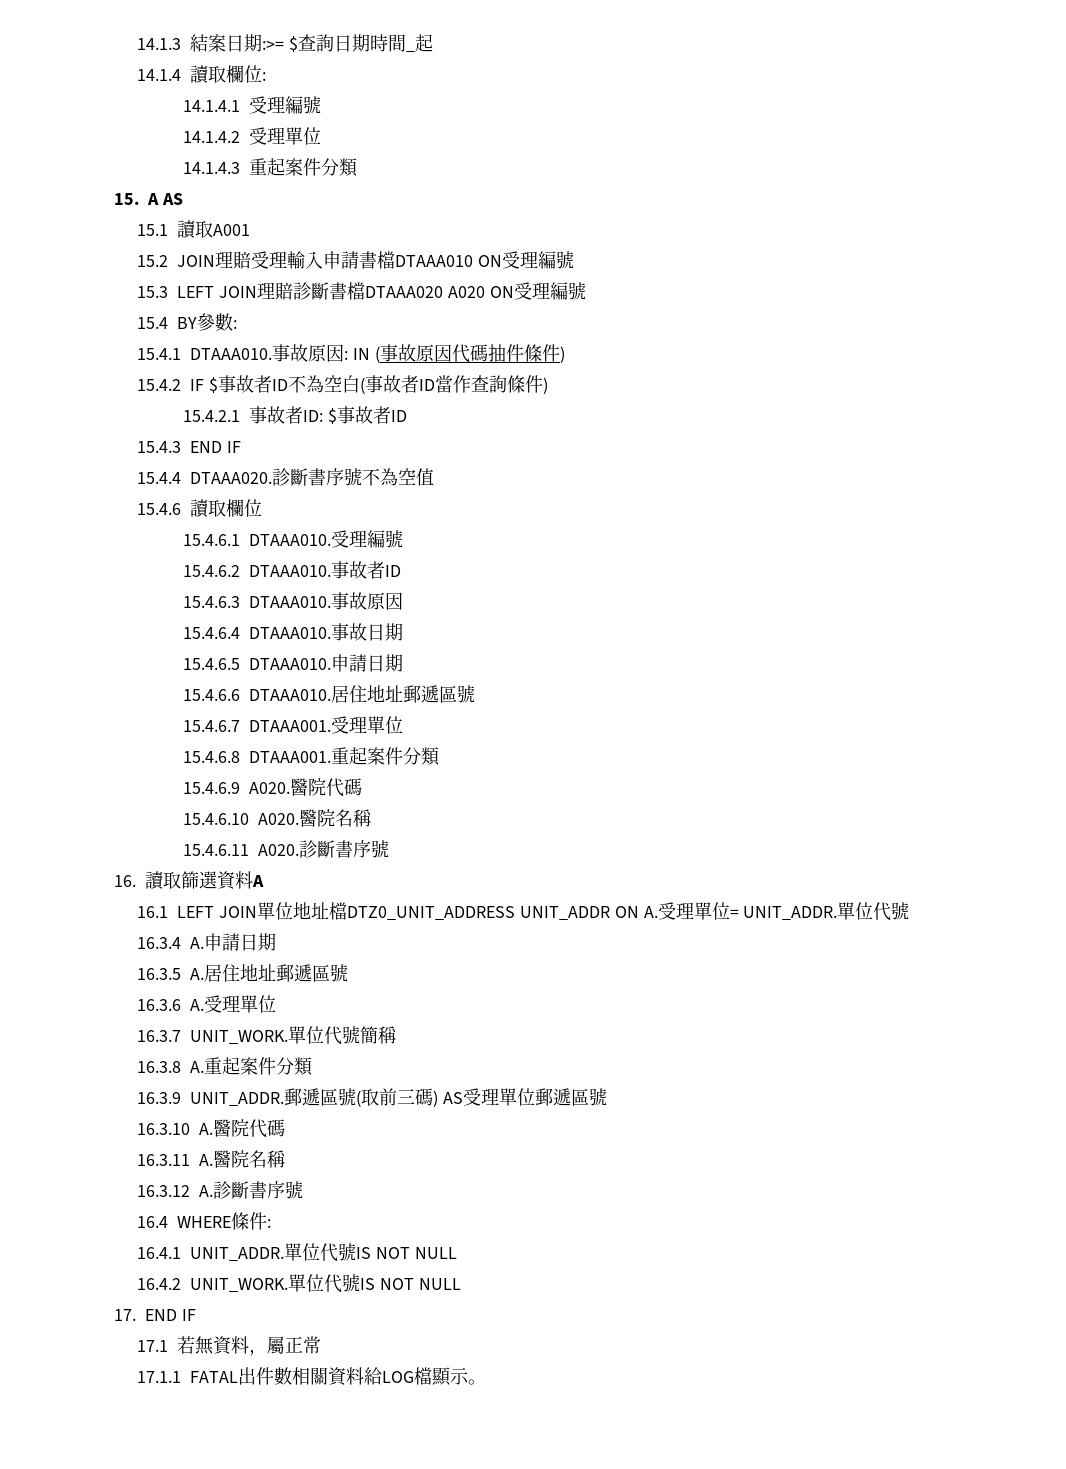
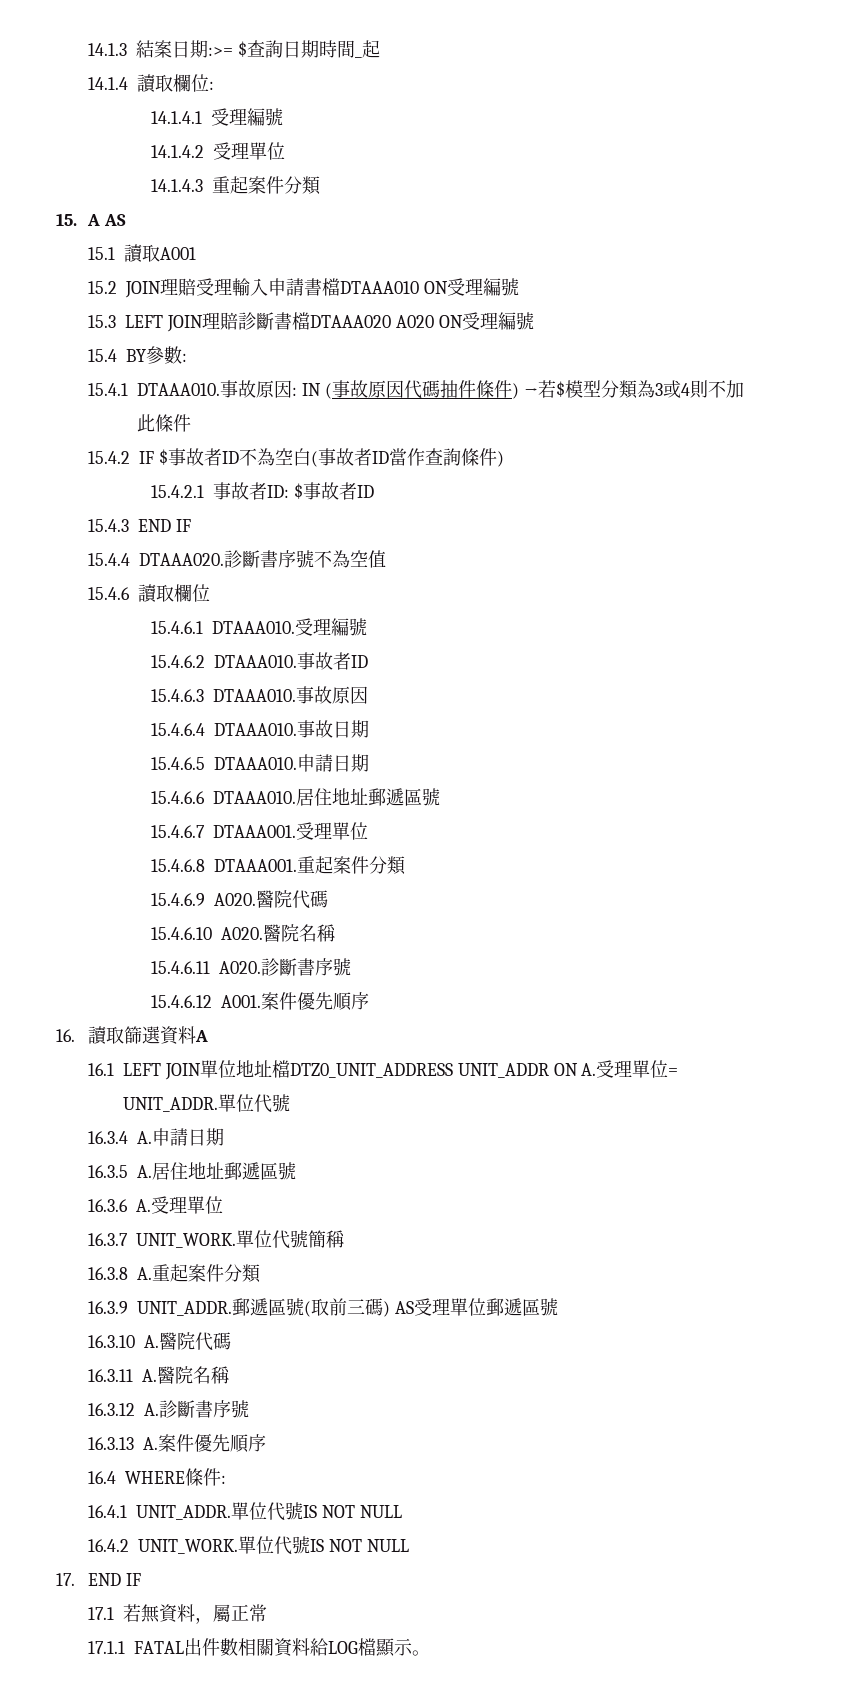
- 事故原因: IN (事故原因代碼抽件條件)
+ 事故原因: IN (事故原因代碼抽件條件) →若$模型分類為3或4則不加此條件
+ 15.4.6.12 A001.案件優先順序
+ 16.3.13 A.案件優先順序

